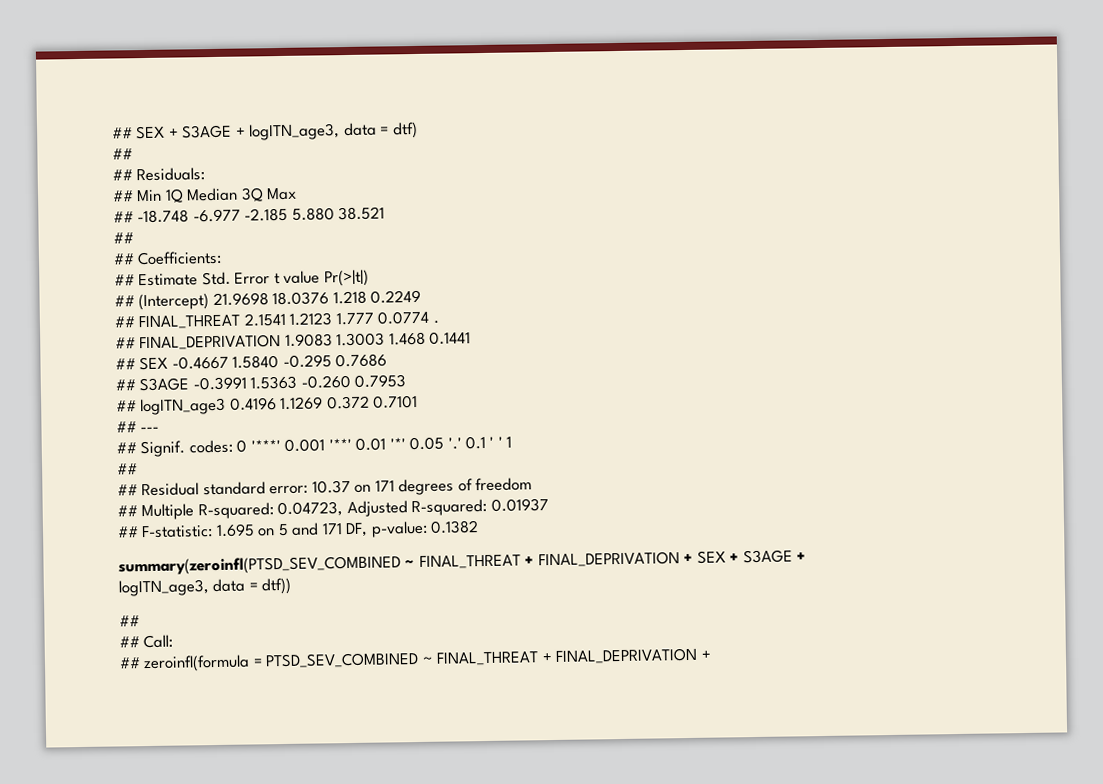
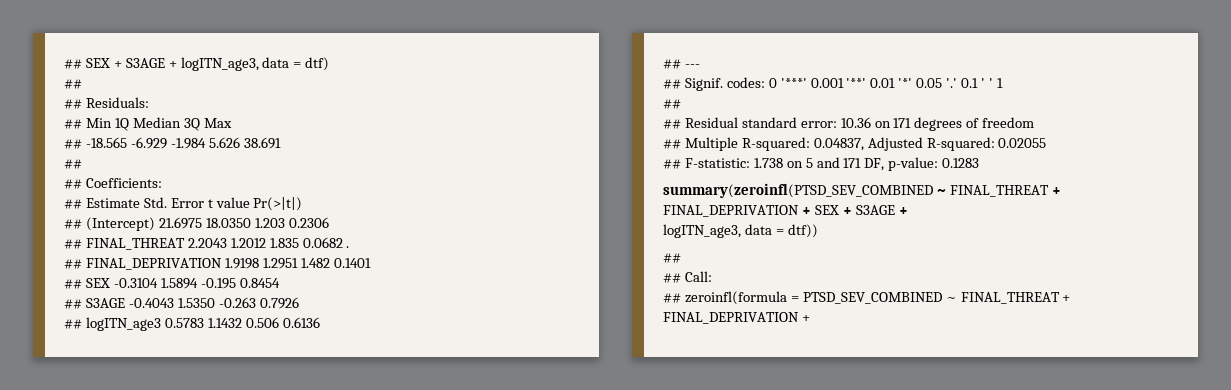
- ## -18.748 -6.977 -2.185 5.880 38.521
+ ## -18.565 -6.929 -1.984 5.626 38.691
- ## (Intercept) 21.9698 18.0376 1.218 0.2249
- ## FINAL_THREAT 2.1541 1.2123 1.777 0.0774 .
- ## FINAL_DEPRIVATION 1.9083 1.3003 1.468 0.1441
- ## SEX -0.4667 1.5840 -0.295 0.7686
- ## S3AGE -0.3991 1.5363 -0.260 0.7953
- ## logITN_age3 0.4196 1.1269 0.372 0.7101
+ ## (Intercept) 21.6975 18.0350 1.203 0.2306
+ ## FINAL_THREAT 2.2043 1.2012 1.835 0.0682 .
+ ## FINAL_DEPRIVATION 1.9198 1.2951 1.482 0.1401
+ ## SEX -0.3104 1.5894 -0.195 0.8454
+ ## S3AGE -0.4043 1.5350 -0.263 0.7926
+ ## logITN_age3 0.5783 1.1432 0.506 0.6136
- ## Residual standard error: 10.37 on 171 degrees of freedom
+ ## Residual standard error: 10.36 on 171 degrees of freedom
- ## Multiple R-squared: 0.04723, Adjusted R-squared: 0.01937
+ ## Multiple R-squared: 0.04837, Adjusted R-squared: 0.02055
- ## F-statistic: 1.695 on 5 and 171 DF, p-value: 0.1382
+ ## F-statistic: 1.738 on 5 and 171 DF, p-value: 0.1283

